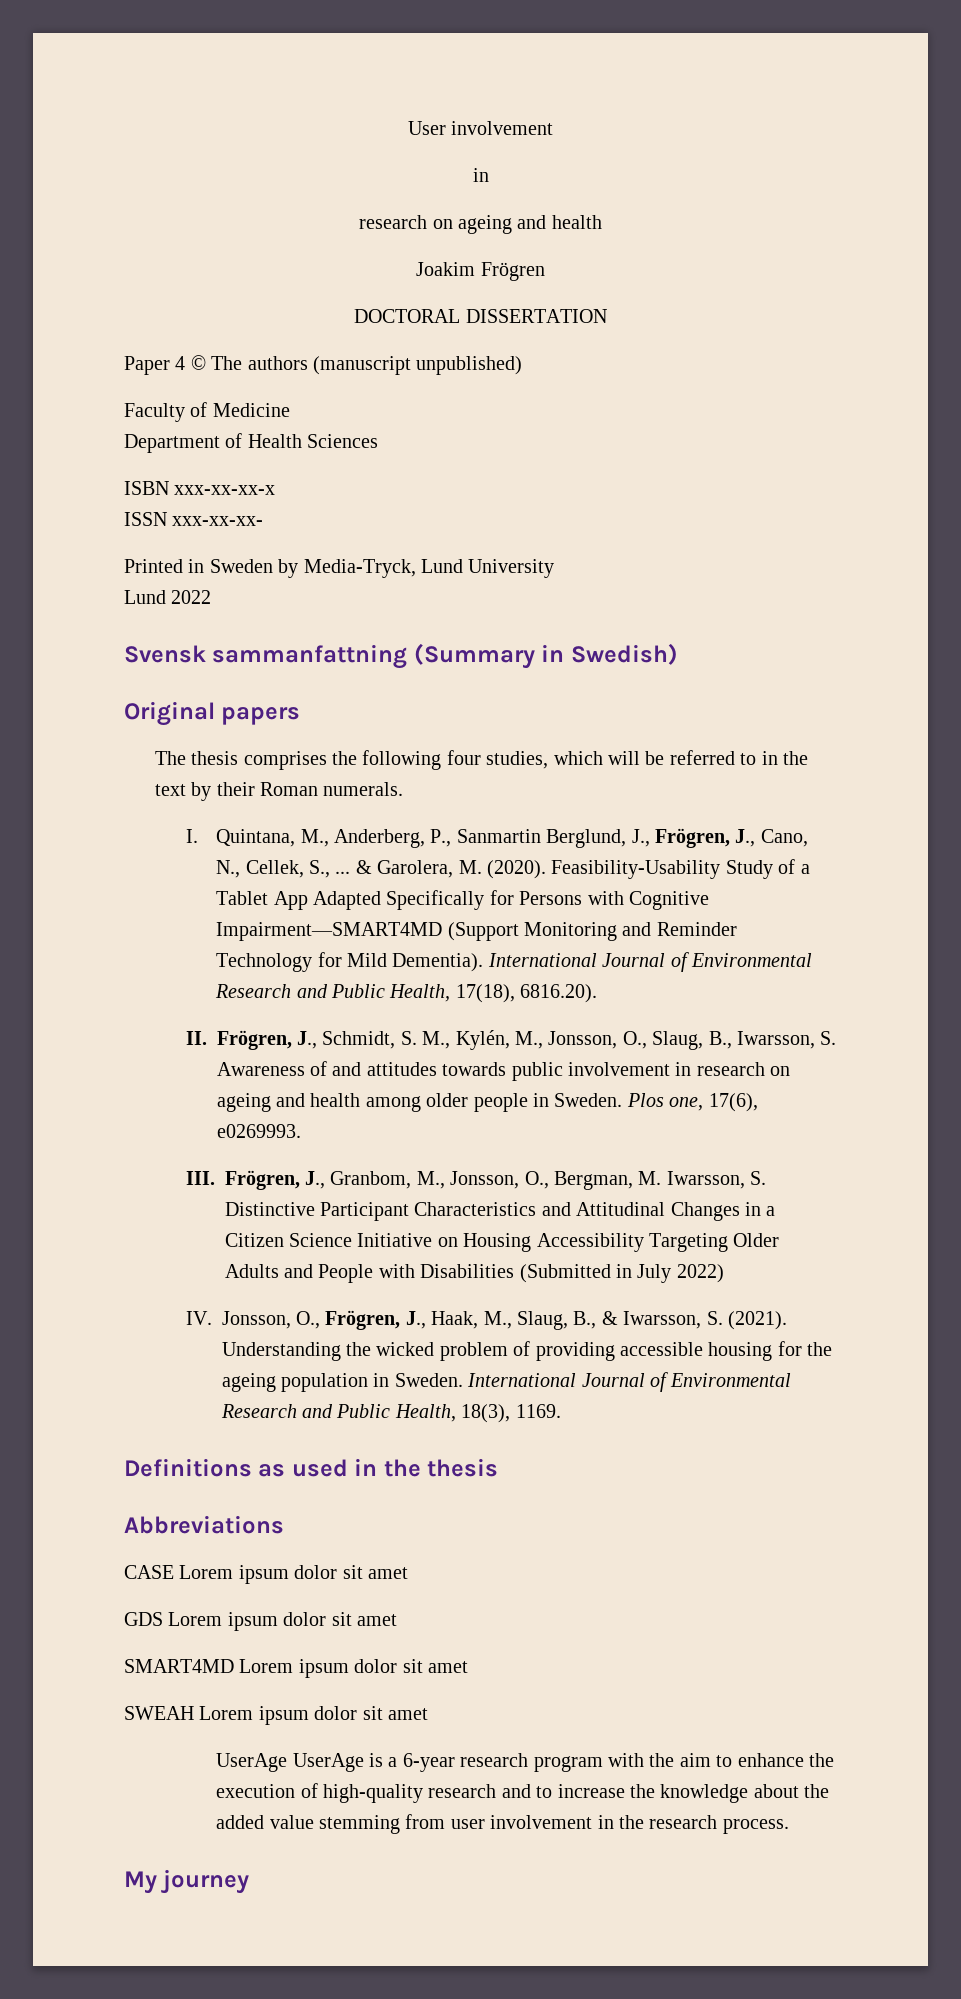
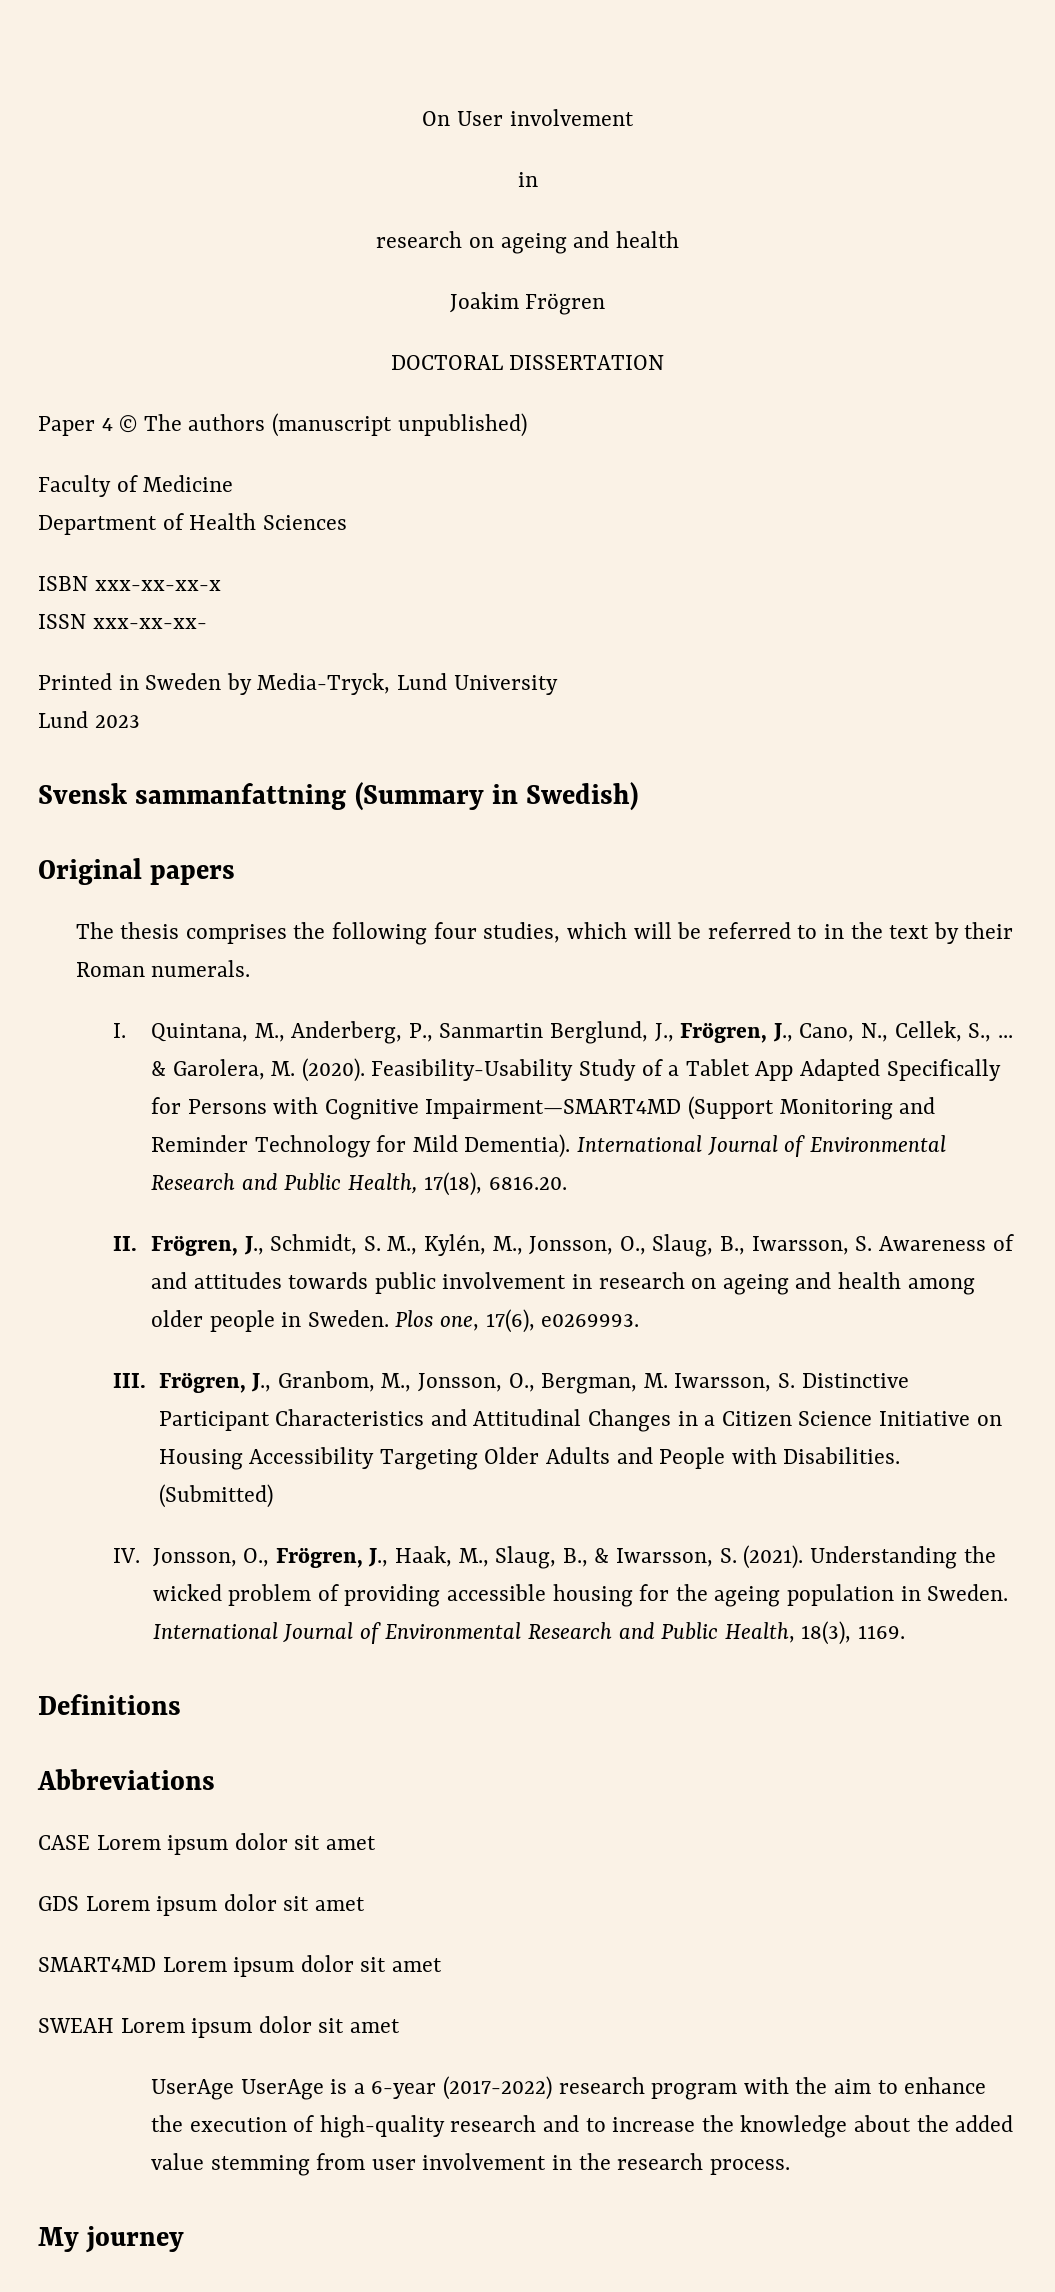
- User involvement
+ On User involvement
- Lund 2022
+ Lund 2023
- International Journal of Environmental Research and Public Health, 17(18), 6816.20).
+ International Journal of Environmental Research and Public Health, 17(18), 6816.20.
- III. Frögren, J., Granbom, M., Jonsson, O., Bergman, M. Iwarsson, S. Distinctive Participant Characteristics and Attitudinal Changes in a Citizen Science Initiative on Housing Accessibility Targeting Older Adults and People with Disabilities (Submitted in July 2022)
+ III. Frögren, J., Granbom, M., Jonsson, O., Bergman, M. Iwarsson, S. Distinctive Participant Characteristics and Attitudinal Changes in a Citizen Science Initiative on Housing Accessibility Targeting Older Adults and People with Disabilities. (Submitted)
- Definitions as used in the thesis
+ Definitions
- UserAge UserAge is a 6-year research program with the aim to enhance the execution of high-quality research and to increase the knowledge about the added value stemming from user involvement in the research process.
+ UserAge UserAge is a 6-year (2017-2022) research program with the aim to enhance the execution of high-quality research and to increase the knowledge about the added value stemming from user involvement in the research process.

